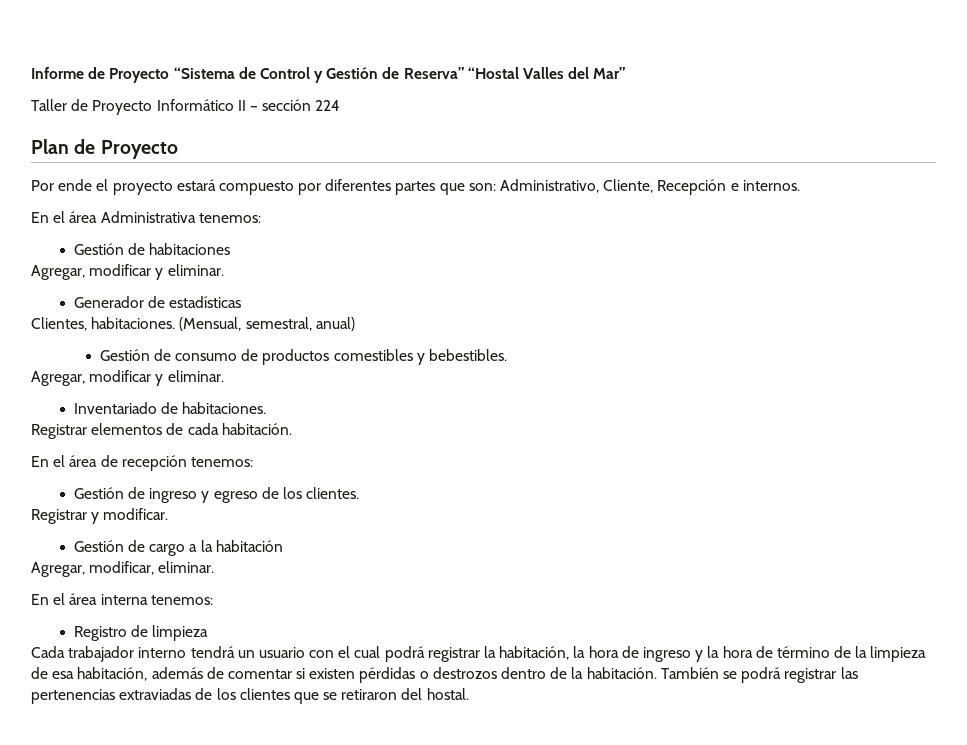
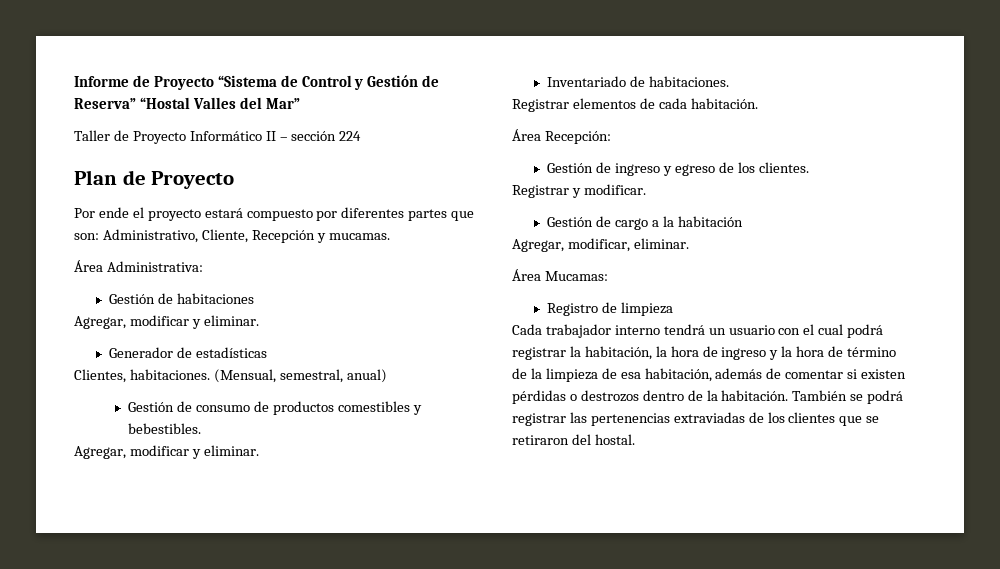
- Por ende el proyecto estará compuesto por diferentes partes que son: Administrativo, Cliente, Recepción e internos.
- En el área Administrativa tenemos:
+ Por ende el proyecto estará compuesto por diferentes partes que son: Administrativo, Cliente, Recepción y mucamas.
+ Área Administrativa:
- En el área de recepción tenemos:
+ Área Recepción:
- En el área interna tenemos:
+ Área Mucamas:

